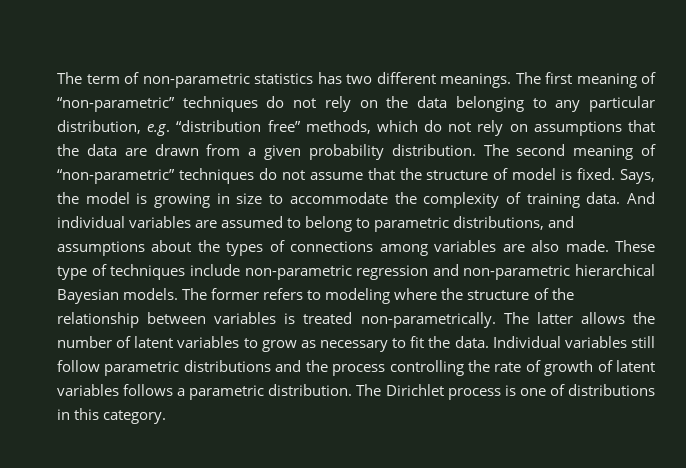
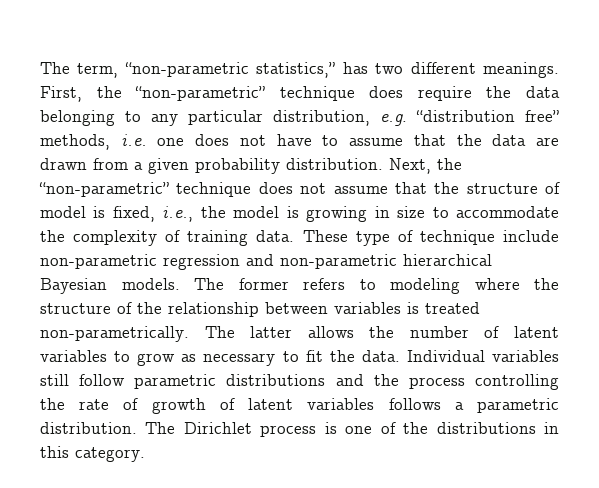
- The term of non-parametric statistics has two different meanings. The first meaning of “non-parametric” techniques do not rely on the data belonging to any particular distribution, e.g. “distribution free” methods, which do not rely on assumptions that the data are drawn from a given probability distribution.
+ The term, “non-parametric statistics,” has two different meanings. First, the “non-parametric” technique does require the data belonging to any particular distribution, e.g. “distribution free” methods, i.e. one does not have to assume that the data are drawn from a given probability distribution.
- The second meaning of “non-parametric” techniques do not assume that the structure of model is fixed. Says, the model is growing in size to accommodate the complexity of training data.
+ Next, the “non-parametric” technique does not assume that the structure of model is fixed, i.e., the model is growing in size to accommodate the complexity of training data.
- And individual variables are assumed to belong to parametric distributions, and assumptions about the types of connections among variables are also made.
- These type of techniques include non-parametric regression and non-parametric hierarchical Bayesian models.
+ These type of technique include non-parametric regression and non-parametric hierarchical Bayesian models.
- The Dirichlet process is one of distributions in this category.
+ The Dirichlet process is one of the distributions in this category.

